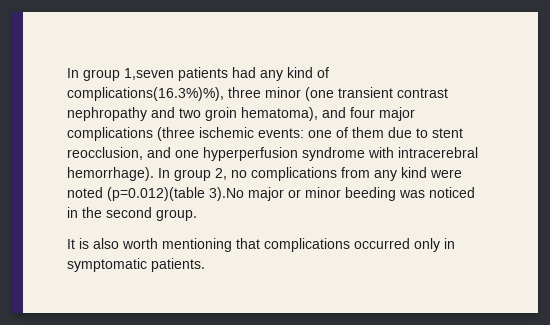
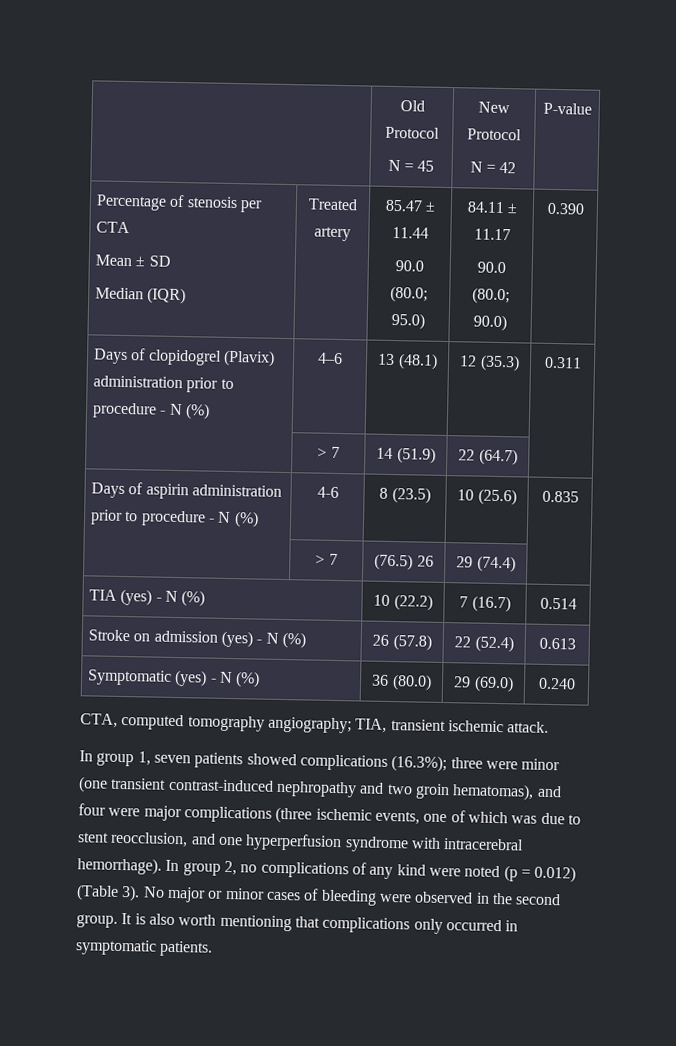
- In group 1,seven patients had any kind of complications(16.3%)%), three minor (one transient contrast nephropathy and two groin hematoma), and four major complications (three ischemic events: one of them due to stent reocclusion, and one hyperperfusion syndrome with intracerebral hemorrhage).
+ | Old Protocol
+ N = 45 | New Protocol
+ N = 42 | P-value
+ Percentage of stenosis per CTA
+ Mean ± SD
+ Median (IQR) | Treated artery | 85.47 ± 11.44
+ 90.0 (80.0; 95.0) | 84.11 ± 11.17
+ 90.0 (80.0; 90.0) | 0.390
+ Days of clopidogrel (Plavix) administration prior to procedure - N (%) | 4–6 | 13 (48.1) | 12 (35.3) | 0.311
+ | > 7 | 14 (51.9) | 22 (64.7) |
+ Days of aspirin administration prior to procedure - N (%) | 4-6 | 8 (23.5) | 10 (25.6) | 0.835
+ | > 7 | (76.5) 26 | 29 (74.4) |
+ TIA (yes) - N (%) | 10 (22.2) | 7 (16.7) | 0.514
+ Stroke on admission (yes) - N (%) | 26 (57.8) | 22 (52.4) | 0.613
+ Symptomatic (yes) - N (%) | 36 (80.0) | 29 (69.0) | 0.240
+ CTA, computed tomography angiography; TIA, transient ischemic attack.
+ In group 1, seven patients showed complications (16.3%); three were minor (one transient contrast-induced nephropathy and two groin hematomas), and four were major complications (three ischemic events, one of which was due to stent reocclusion, and one hyperperfusion syndrome with intracerebral hemorrhage).
- In group 2, no complications from any kind were noted (p=0.012)(table 3).No major or minor beeding was noticed in the second group.
- It is also worth mentioning that complications occurred only in symptomatic patients.
+ In group 2, no complications of any kind were noted (p = 0.012) (Table 3). No major or minor cases of bleeding were observed in the second group. It is also worth mentioning that complications only occurred in symptomatic patients.

